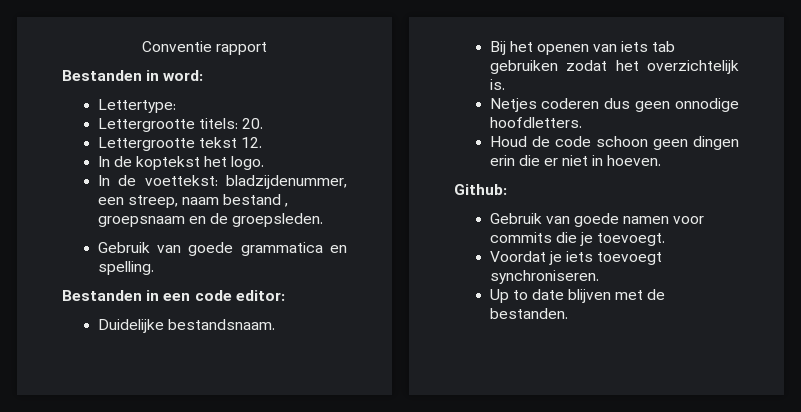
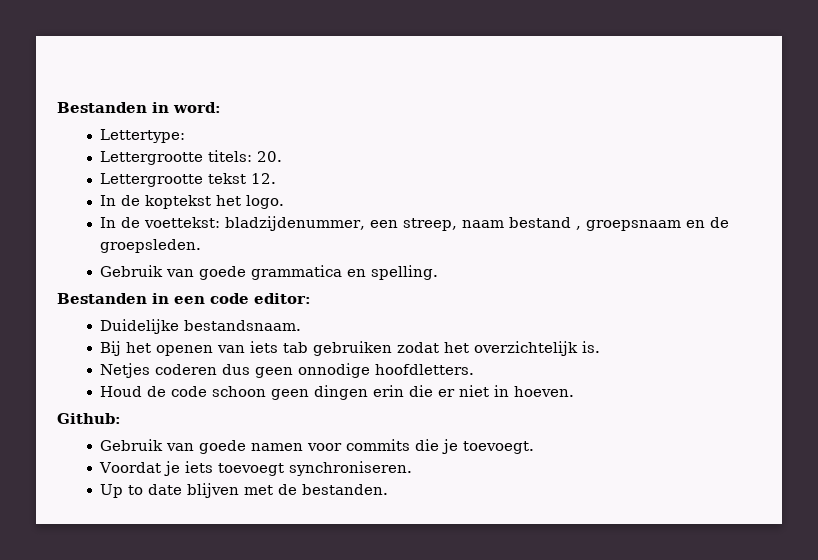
- Conventie rapport

